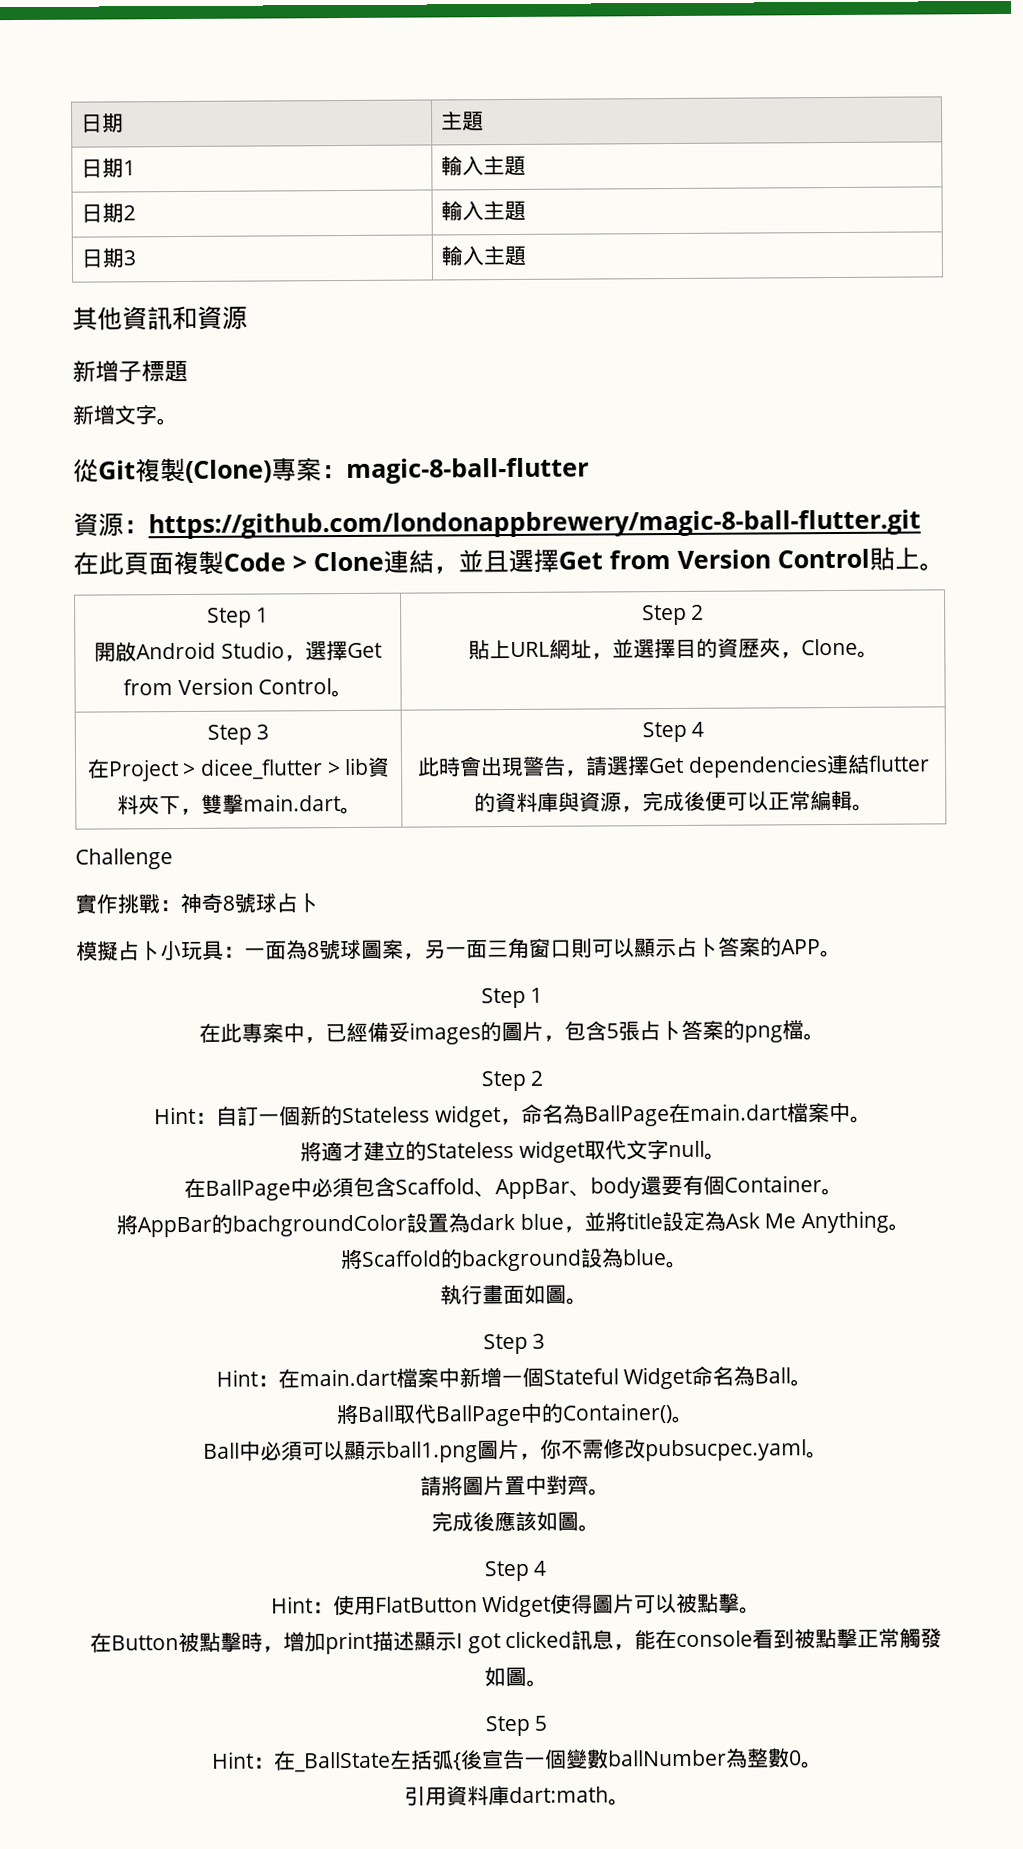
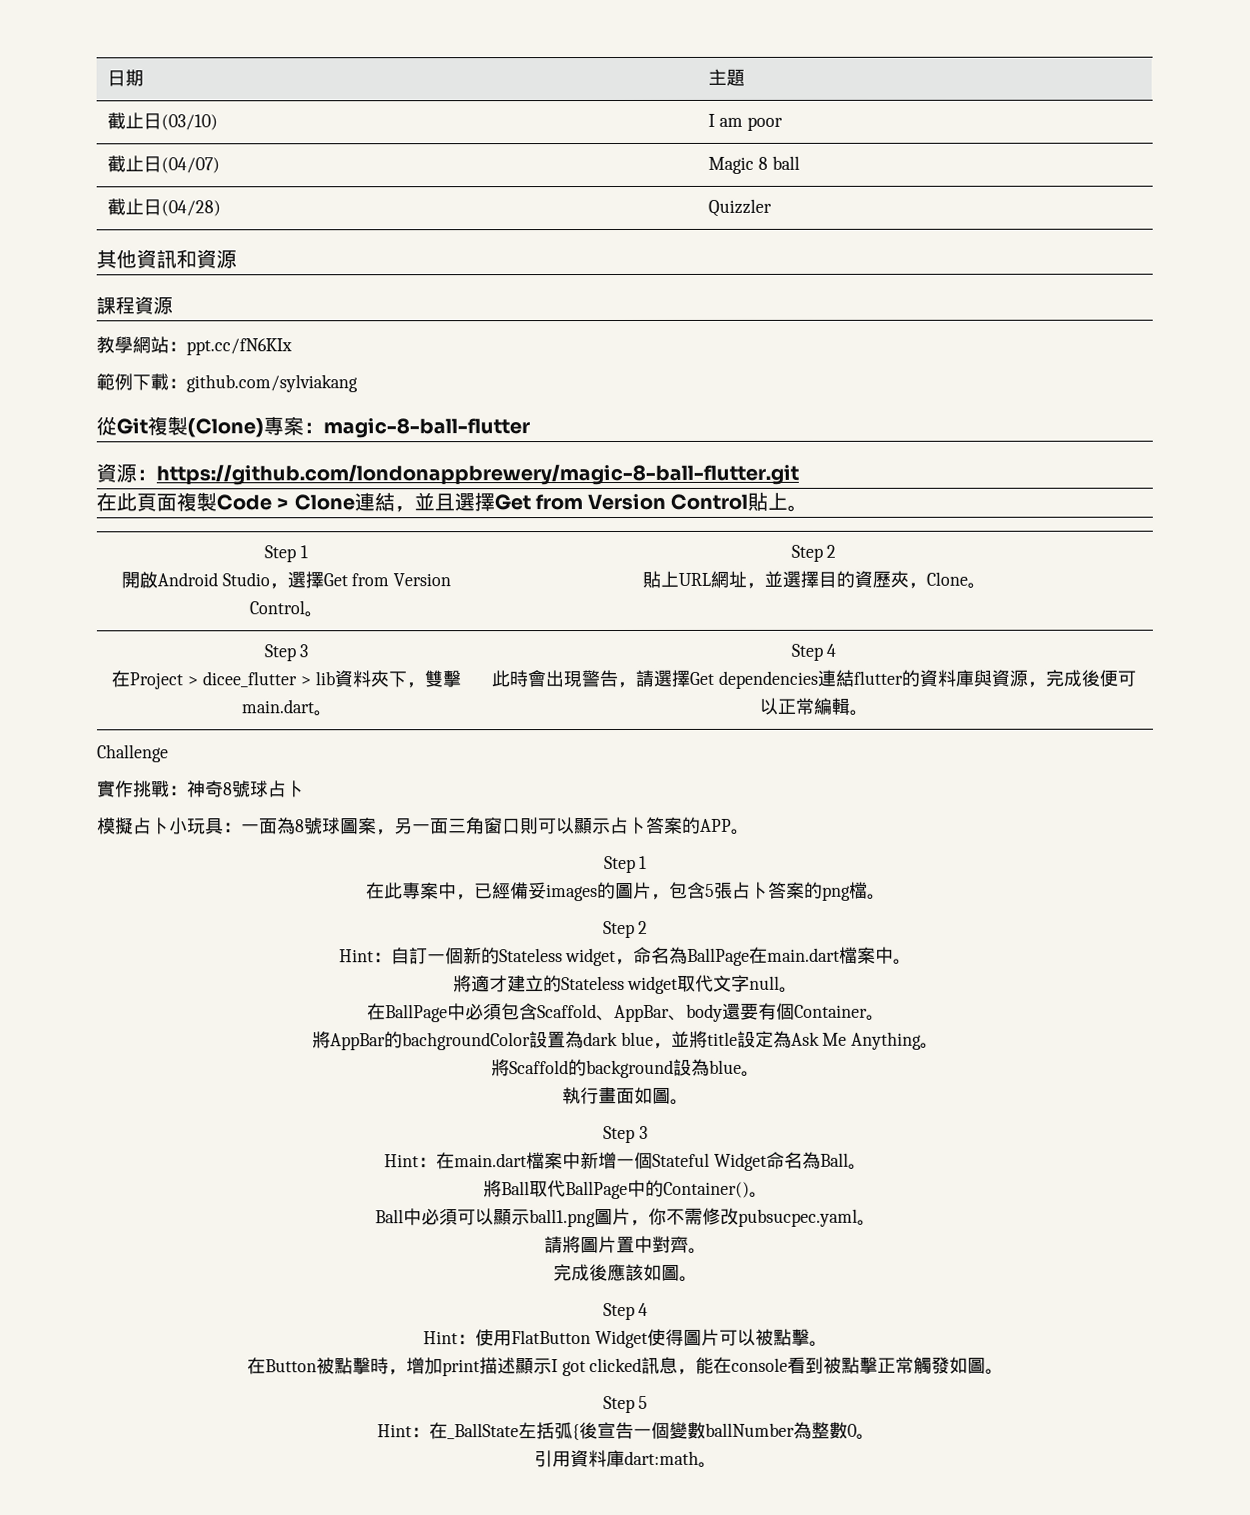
- 日期1 | 輸入主題
- 日期2 | 輸入主題
- 日期3 | 輸入主題
+ 截止日(03/10) | I am poor
+ 截止日(04/07) | Magic 8 ball
+ 截止日(04/28) | Quizzler
  其他資訊和資源
- 新增子標題
- 新增文字。
+ 課程資源
+ 教學網站：ppt.cc/fN6KIx
+ 範例下載：github.com/sylviakang

